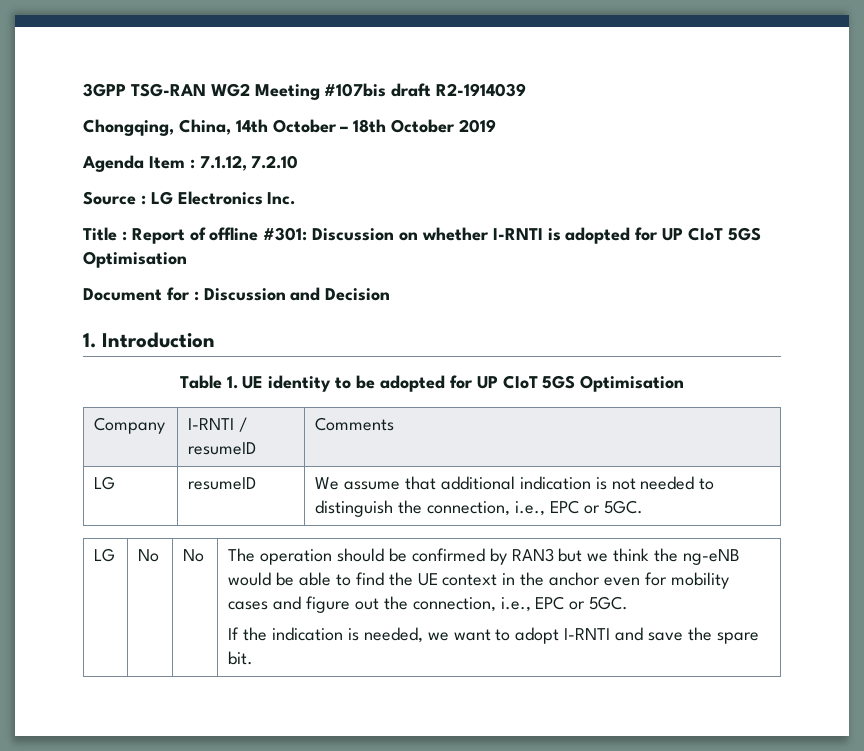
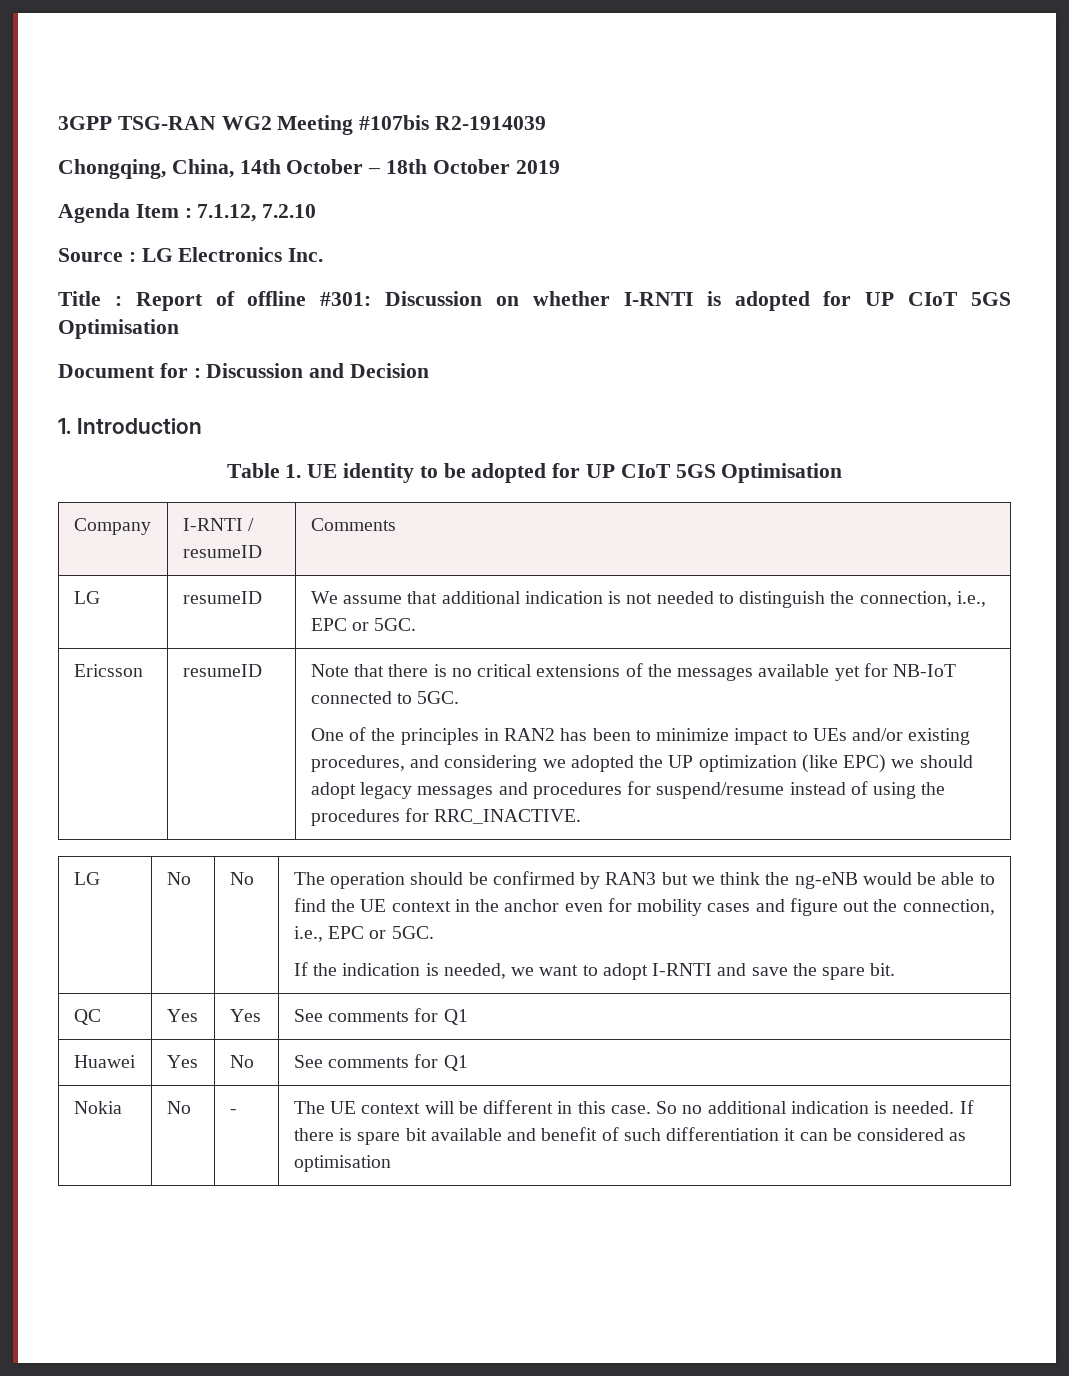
- 3GPP TSG-RAN WG2 Meeting #107bis draft R2-1914039
+ 3GPP TSG-RAN WG2 Meeting #107bis R2-1914039
+ Ericsson | resumeID | Note that there is no critical extensions of the messages available yet for NB-IoT connected to 5GC.
+ One of the principles in RAN2 has been to minimize impact to UEs and/or existing procedures, and considering we adopted the UP optimization (like EPC) we should adopt legacy messages and procedures for suspend/resume instead of using the procedures for RRC_INACTIVE.
+ QC | Yes | Yes | See comments for Q1
+ Huawei | Yes | No | See comments for Q1
+ Nokia | No | - | The UE context will be different in this case. So no additional indication is needed. If there is spare bit available and benefit of such differentiation it can be considered as optimisation

